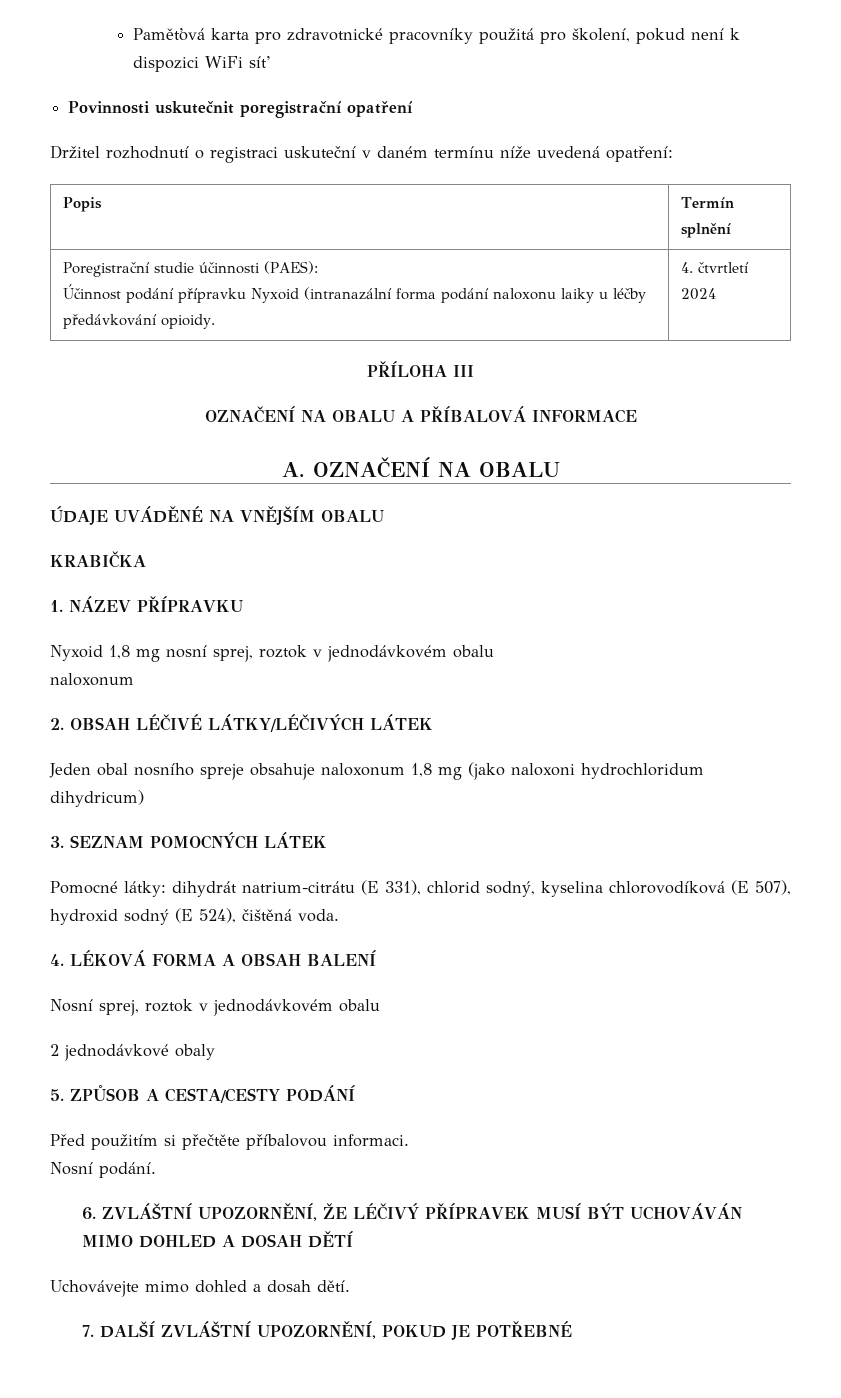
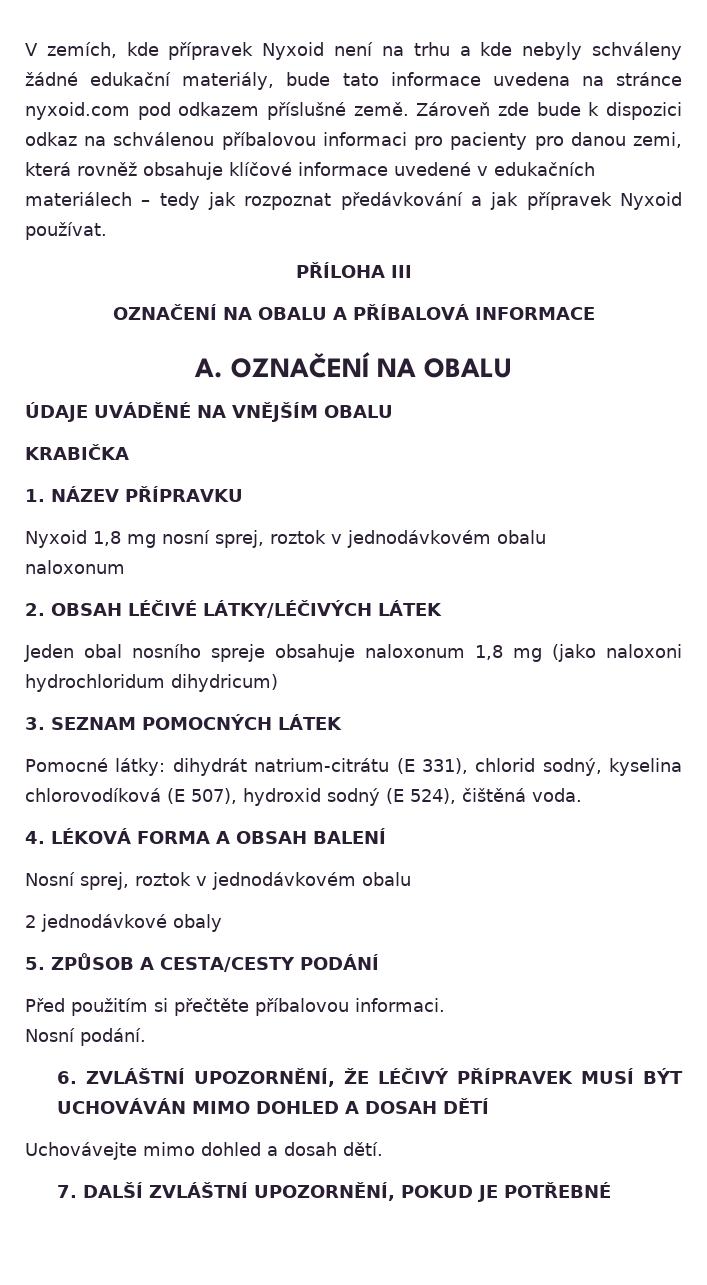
- Paměťová karta pro zdravotnické pracovníky použitá pro školení, pokud není k dispozici WiFi síť
- Povinnosti uskutečnit poregistrační opatření
- Držitel rozhodnutí o registraci uskuteční v daném termínu níže uvedená opatření:
- Popis | Termín splnění
- Poregistrační studie účinnosti (PAES):
- Účinnost podání přípravku Nyxoid (intranazální forma podání naloxonu laiky u léčby předávkování opioidy. | 4. čtvrtletí 2024
+ V zemích, kde přípravek Nyxoid není na trhu a kde nebyly schváleny žádné edukační materiály, bude tato informace uvedena na stránce nyxoid.com pod odkazem příslušné země. Zároveň zde bude k dispozici odkaz na schválenou příbalovou informaci pro pacienty pro danou zemi, která rovněž obsahuje klíčové informace uvedené v edukačních materiálech – tedy jak rozpoznat předávkování a jak přípravek Nyxoid používat.

